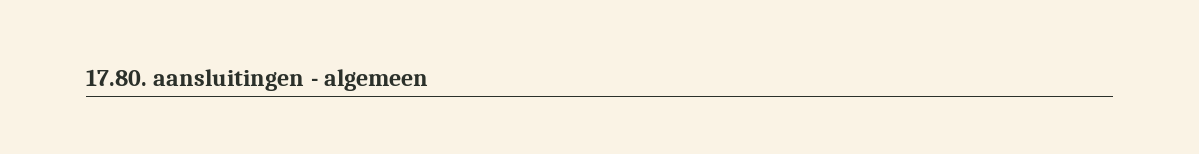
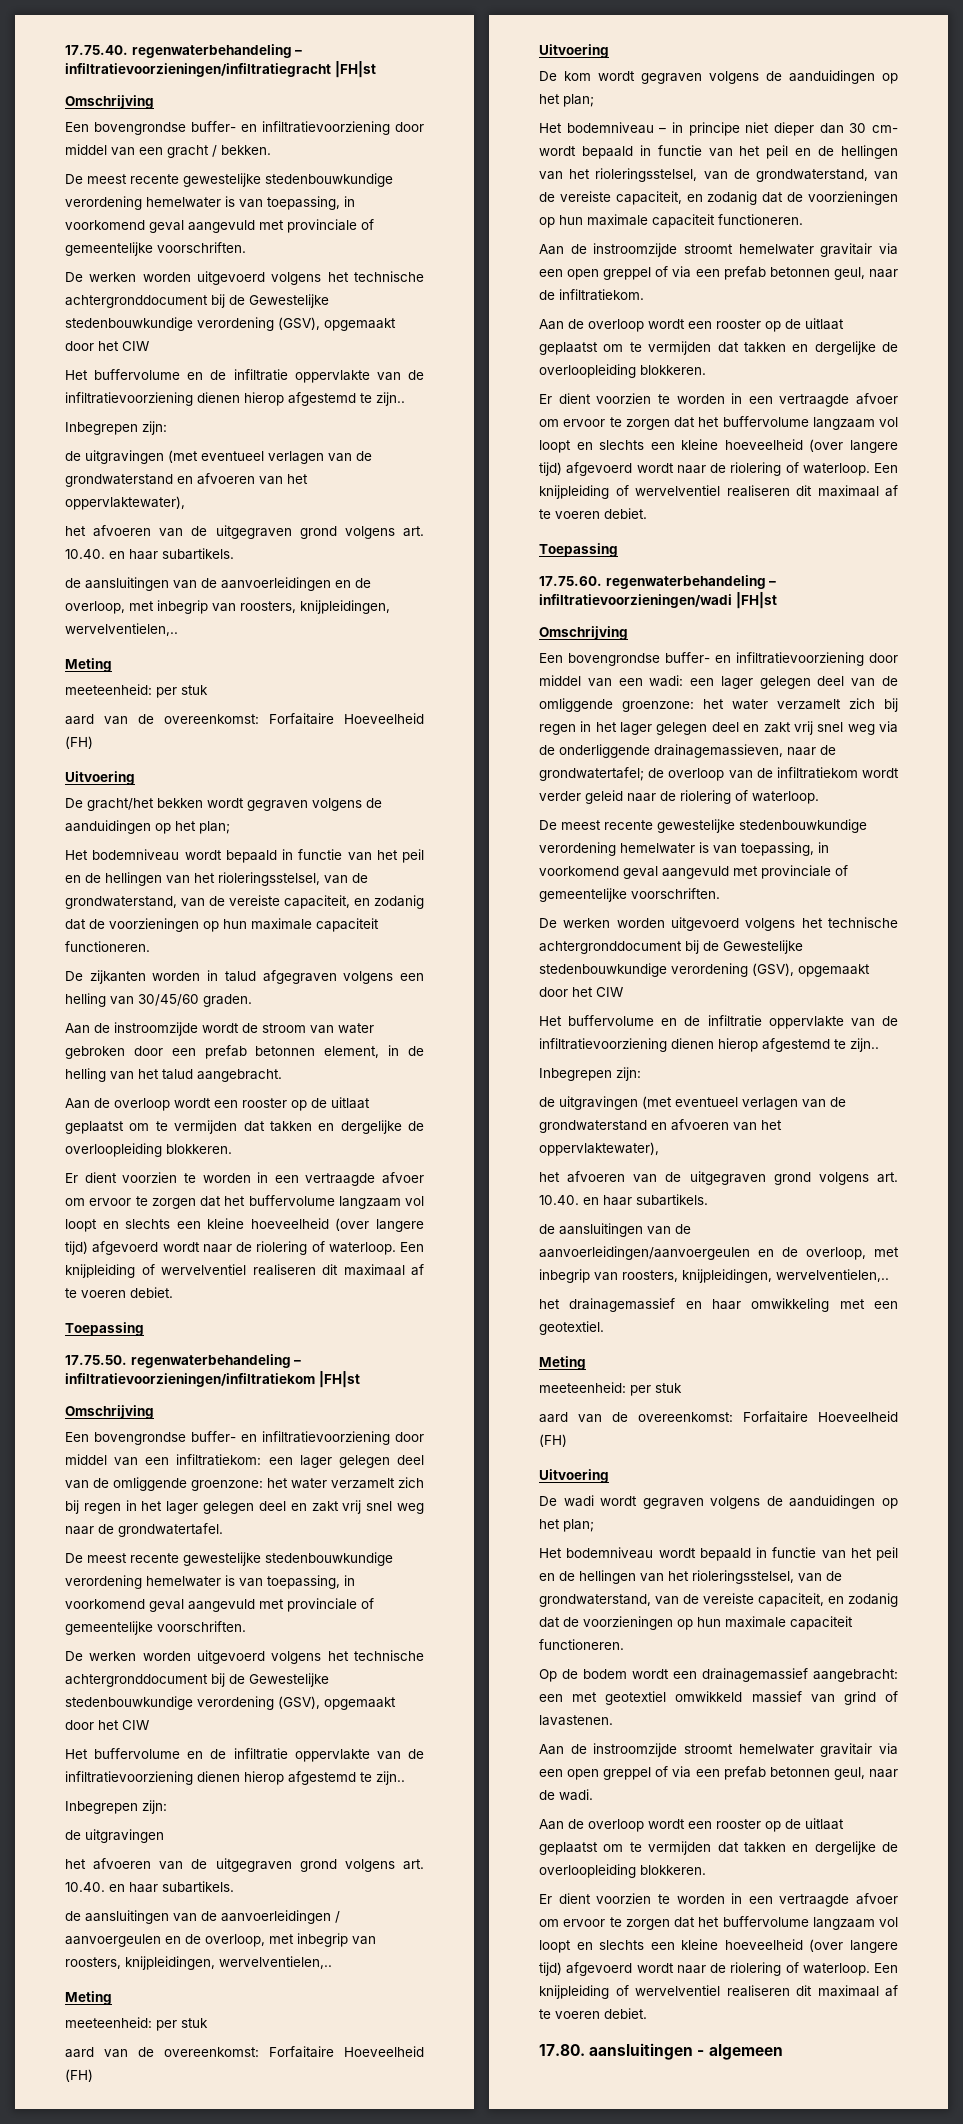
+ 17.75.40. regenwaterbehandeling – infiltratievoorzieningen/infiltratiegracht |FH|st
+ Omschrijving
+ Een bovengrondse buffer- en infiltratievoorziening door middel van een gracht / bekken.
+ De meest recente gewestelijke stedenbouwkundige verordening hemelwater is van toepassing, in voorkomend geval aangevuld met provinciale of gemeentelijke voorschriften.
+ De werken worden uitgevoerd volgens het technische achtergronddocument bij de Gewestelijke stedenbouwkundige verordening (GSV), opgemaakt door het CIW
+ Het buffervolume en de infiltratie oppervlakte van de infiltratievoorziening dienen hierop afgestemd te zijn..
+ Inbegrepen zijn:
+ de uitgravingen (met eventueel verlagen van de grondwaterstand en afvoeren van het oppervlaktewater),
+ het afvoeren van de uitgegraven grond volgens art. 10.40. en haar subartikels.
+ de aansluitingen van de aanvoerleidingen en de overloop, met inbegrip van roosters, knijpleidingen, wervelventielen,..
+ Meting
+ meeteenheid: per stuk
+ aard van de overeenkomst: Forfaitaire Hoeveelheid (FH)
+ Uitvoering
+ De gracht/het bekken wordt gegraven volgens de aanduidingen op het plan;
+ Het bodemniveau wordt bepaald in functie van het peil en de hellingen van het rioleringsstelsel, van de grondwaterstand, van de vereiste capaciteit, en zodanig dat de voorzieningen op hun maximale capaciteit functioneren.
+ De zijkanten worden in talud afgegraven volgens een helling van 30/45/60 graden.
+ Aan de instroomzijde wordt de stroom van water gebroken door een prefab betonnen element, in de helling van het talud aangebracht.
+ Aan de overloop wordt een rooster op de uitlaat geplaatst om te vermijden dat takken en dergelijke de overloopleiding blokkeren.
+ Er dient voorzien te worden in een vertraagde afvoer om ervoor te zorgen dat het buffervolume langzaam vol loopt en slechts een kleine hoeveelheid (over langere tijd) afgevoerd wordt naar de riolering of waterloop. Een knijpleiding of wervelventiel realiseren dit maximaal af te voeren debiet.
+ Toepassing
+ 17.75.50. regenwaterbehandeling – infiltratievoorzieningen/infiltratiekom |FH|st
+ Omschrijving
+ Een bovengrondse buffer- en infiltratievoorziening door middel van een infiltratiekom: een lager gelegen deel van de omliggende groenzone: het water verzamelt zich bij regen in het lager gelegen deel en zakt vrij snel weg naar de grondwatertafel.
+ De meest recente gewestelijke stedenbouwkundige verordening hemelwater is van toepassing, in voorkomend geval aangevuld met provinciale of gemeentelijke voorschriften.
+ De werken worden uitgevoerd volgens het technische achtergronddocument bij de Gewestelijke stedenbouwkundige verordening (GSV), opgemaakt door het CIW
+ Het buffervolume en de infiltratie oppervlakte van de infiltratievoorziening dienen hierop afgestemd te zijn..
+ Inbegrepen zijn:
+ de uitgravingen
+ het afvoeren van de uitgegraven grond volgens art. 10.40. en haar subartikels.
+ de aansluitingen van de aanvoerleidingen / aanvoergeulen en de overloop, met inbegrip van roosters, knijpleidingen, wervelventielen,..
+ Meting
+ meeteenheid: per stuk
+ aard van de overeenkomst: Forfaitaire Hoeveelheid (FH)
+ Uitvoering
+ De kom wordt gegraven volgens de aanduidingen op het plan;
+ Het bodemniveau – in principe niet dieper dan 30 cm- wordt bepaald in functie van het peil en de hellingen van het rioleringsstelsel, van de grondwaterstand, van de vereiste capaciteit, en zodanig dat de voorzieningen op hun maximale capaciteit functioneren.
+ Aan de instroomzijde stroomt hemelwater gravitair via een open greppel of via een prefab betonnen geul, naar de infiltratiekom.
+ Aan de overloop wordt een rooster op de uitlaat geplaatst om te vermijden dat takken en dergelijke de overloopleiding blokkeren.
+ Er dient voorzien te worden in een vertraagde afvoer om ervoor te zorgen dat het buffervolume langzaam vol loopt en slechts een kleine hoeveelheid (over langere tijd) afgevoerd wordt naar de riolering of waterloop. Een knijpleiding of wervelventiel realiseren dit maximaal af te voeren debiet.
+ Toepassing
+ 17.75.60. regenwaterbehandeling – infiltratievoorzieningen/wadi |FH|st
+ Omschrijving
+ Een bovengrondse buffer- en infiltratievoorziening door middel van een wadi: een lager gelegen deel van de omliggende groenzone: het water verzamelt zich bij regen in het lager gelegen deel en zakt vrij snel weg via de onderliggende drainagemassieven, naar de grondwatertafel; de overloop van de infiltratiekom wordt verder geleid naar de riolering of waterloop.
+ De meest recente gewestelijke stedenbouwkundige verordening hemelwater is van toepassing, in voorkomend geval aangevuld met provinciale of gemeentelijke voorschriften.
+ De werken worden uitgevoerd volgens het technische achtergronddocument bij de Gewestelijke stedenbouwkundige verordening (GSV), opgemaakt door het CIW
+ Het buffervolume en de infiltratie oppervlakte van de infiltratievoorziening dienen hierop afgestemd te zijn..
+ Inbegrepen zijn:
+ de uitgravingen (met eventueel verlagen van de grondwaterstand en afvoeren van het oppervlaktewater),
+ het afvoeren van de uitgegraven grond volgens art. 10.40. en haar subartikels.
+ de aansluitingen van de aanvoerleidingen/aanvoergeulen en de overloop, met inbegrip van roosters, knijpleidingen, wervelventielen,..
+ het drainagemassief en haar omwikkeling met een geotextiel.
+ Meting
+ meeteenheid: per stuk
+ aard van de overeenkomst: Forfaitaire Hoeveelheid (FH)
+ Uitvoering
+ De wadi wordt gegraven volgens de aanduidingen op het plan;
+ Het bodemniveau wordt bepaald in functie van het peil en de hellingen van het rioleringsstelsel, van de grondwaterstand, van de vereiste capaciteit, en zodanig dat de voorzieningen op hun maximale capaciteit functioneren.
+ Op de bodem wordt een drainagemassief aangebracht: een met geotextiel omwikkeld massief van grind of lavastenen.
+ Aan de instroomzijde stroomt hemelwater gravitair via een open greppel of via een prefab betonnen geul, naar de wadi.
+ Aan de overloop wordt een rooster op de uitlaat geplaatst om te vermijden dat takken en dergelijke de overloopleiding blokkeren.
+ Er dient voorzien te worden in een vertraagde afvoer om ervoor te zorgen dat het buffervolume langzaam vol loopt en slechts een kleine hoeveelheid (over langere tijd) afgevoerd wordt naar de riolering of waterloop. Een knijpleiding of wervelventiel realiseren dit maximaal af te voeren debiet.

